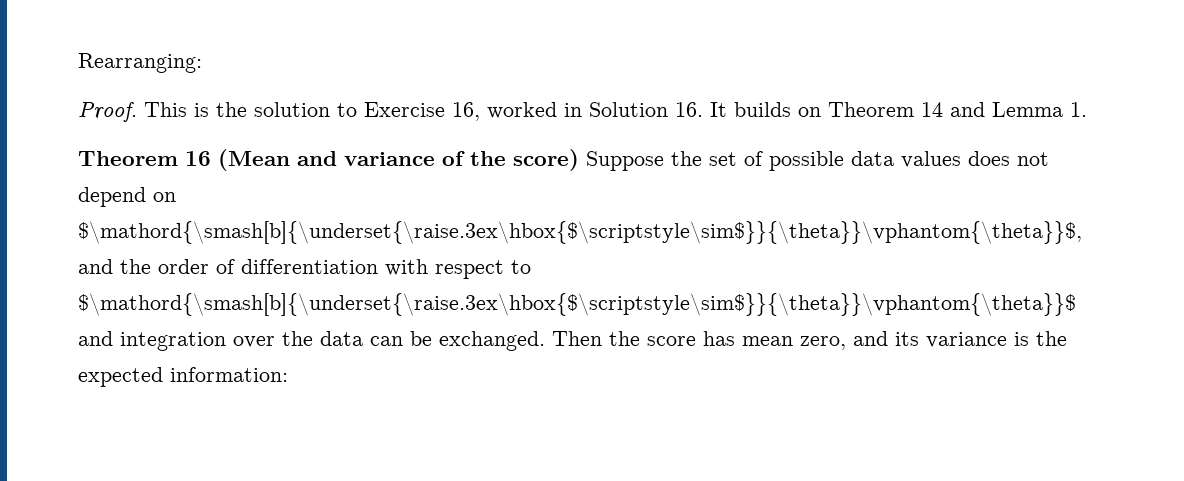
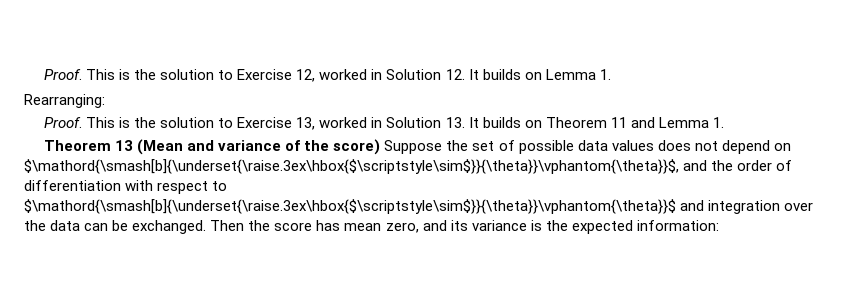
+ Proof. This is the solution to Exercise 12, worked in Solution 12. It builds on Lemma 1.
- This is the solution to Exercise 16, worked in Solution 16. It builds on Theorem 14 and Lemma 1.
+ This is the solution to Exercise 13, worked in Solution 13. It builds on Theorem 11 and Lemma 1.
- Theorem 16 (Mean and variance of the score) Suppose the set of possible data values does not depend on $\mathord{\smash[b]{\underset{\raise.3ex\hbox{$\scriptstyle\sim$}}{\theta}}\vphantom{\theta}}$, and the order of differentiation with respect to $\mathord{\smash[b]{\underset{\raise.3ex\hbox{$\scriptstyle\sim$}}{\theta}}\vphantom{\theta}}$ and integration over the data can be exchanged.
+ Theorem 13 (Mean and variance of the score) Suppose the set of possible data values does not depend on $\mathord{\smash[b]{\underset{\raise.3ex\hbox{$\scriptstyle\sim$}}{\theta}}\vphantom{\theta}}$, and the order of differentiation with respect to $\mathord{\smash[b]{\underset{\raise.3ex\hbox{$\scriptstyle\sim$}}{\theta}}\vphantom{\theta}}$ and integration over the data can be exchanged.

